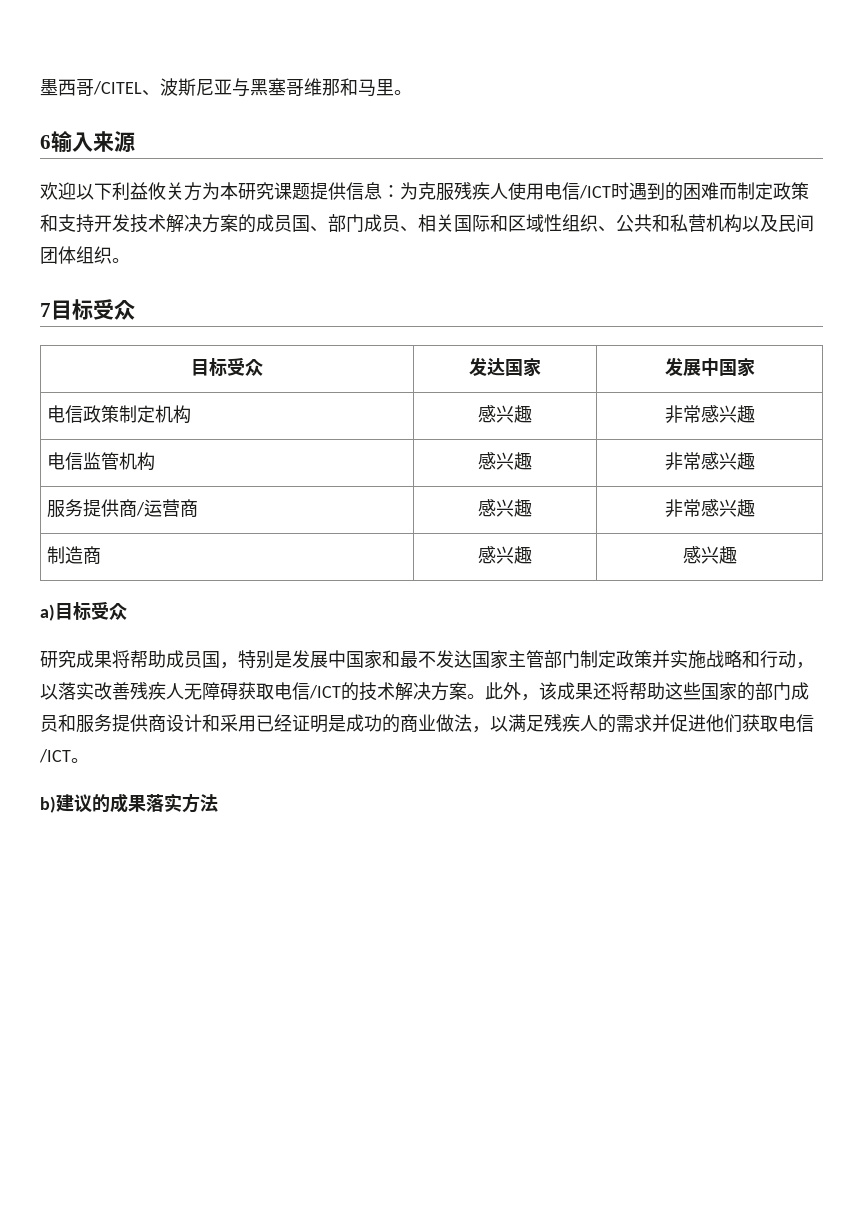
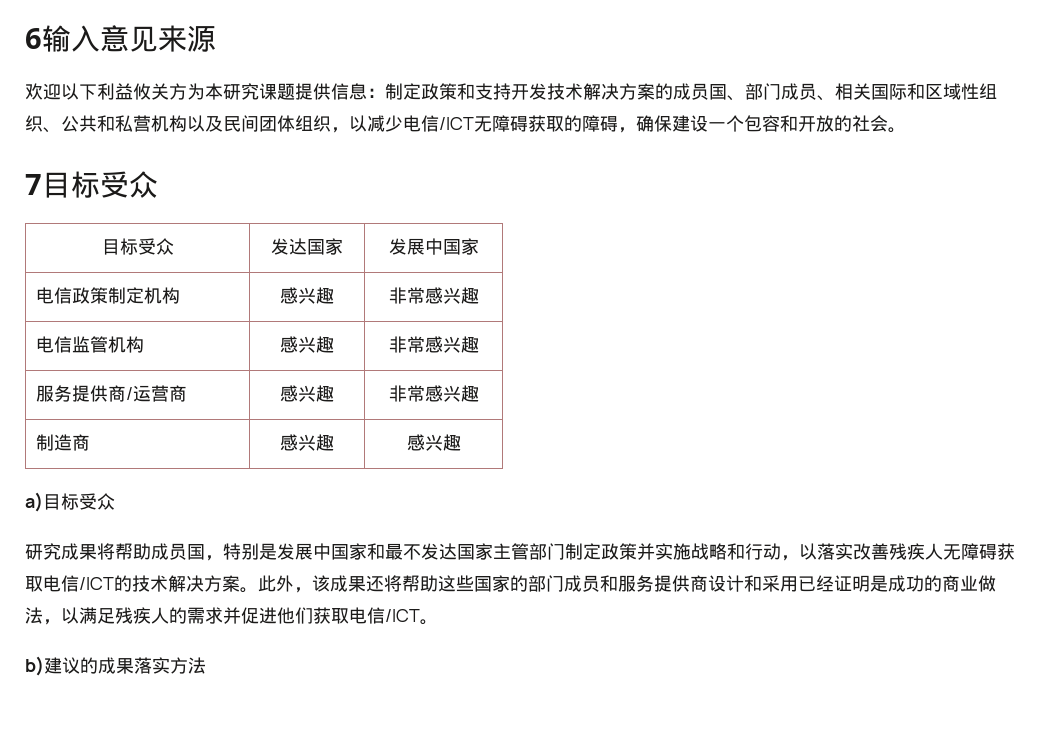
- 墨西哥/CITEL、波斯尼亚与黑塞哥维那和马里。
- 6输入来源
+ 6输入意见来源
- 欢迎以下利益攸关方为本研究课题提供信息：为克服残疾人使用电信/ICT时遇到的困难而制定政策和支持开发技术解决方案的成员国、部门成员、相关国际和区域性组织、公共和私营机构以及民间团体组织。
+ 欢迎以下利益攸关方为本研究课题提供信息：制定政策和支持开发技术解决方案的成员国、部门成员、相关国际和区域性组织、公共和私营机构以及民间团体组织，以减少电信/ICT无障碍获取的障碍，确保建设一个包容和开放的社会。

